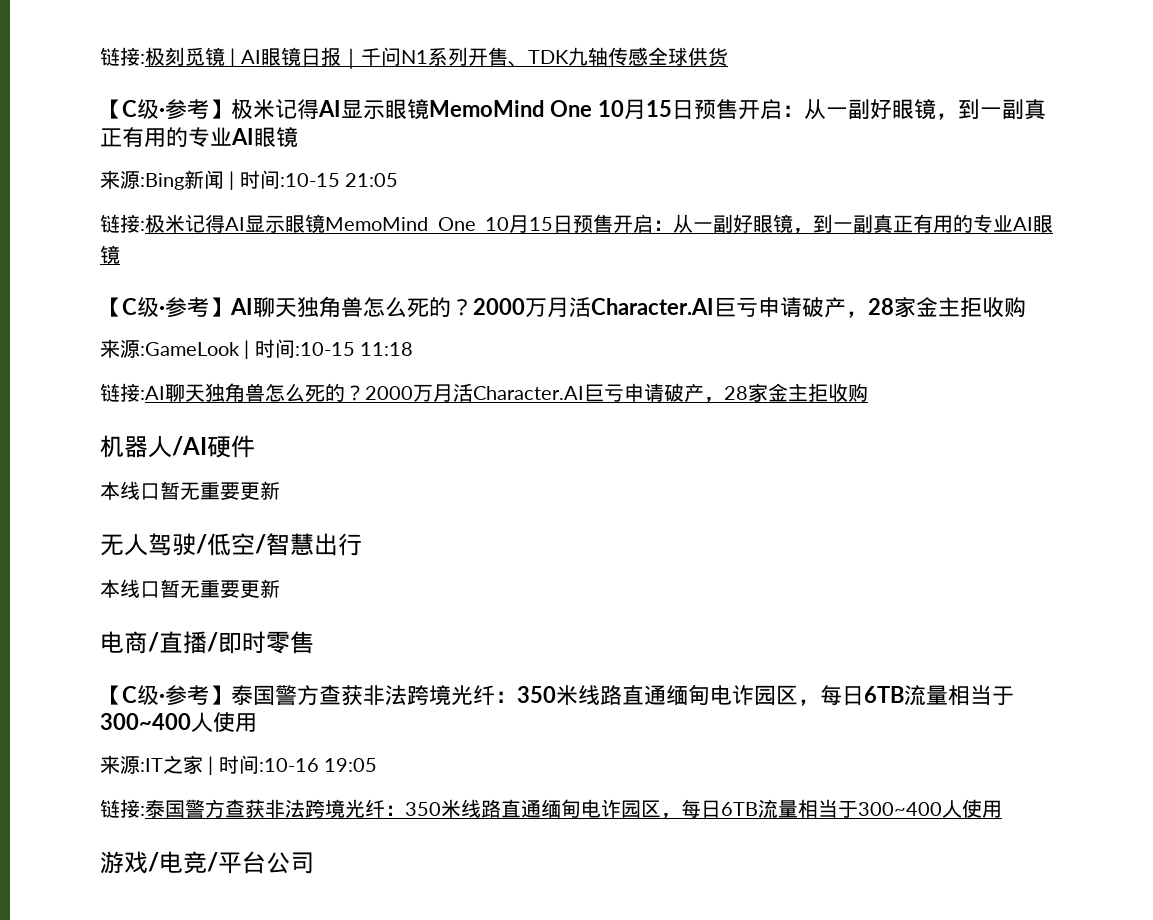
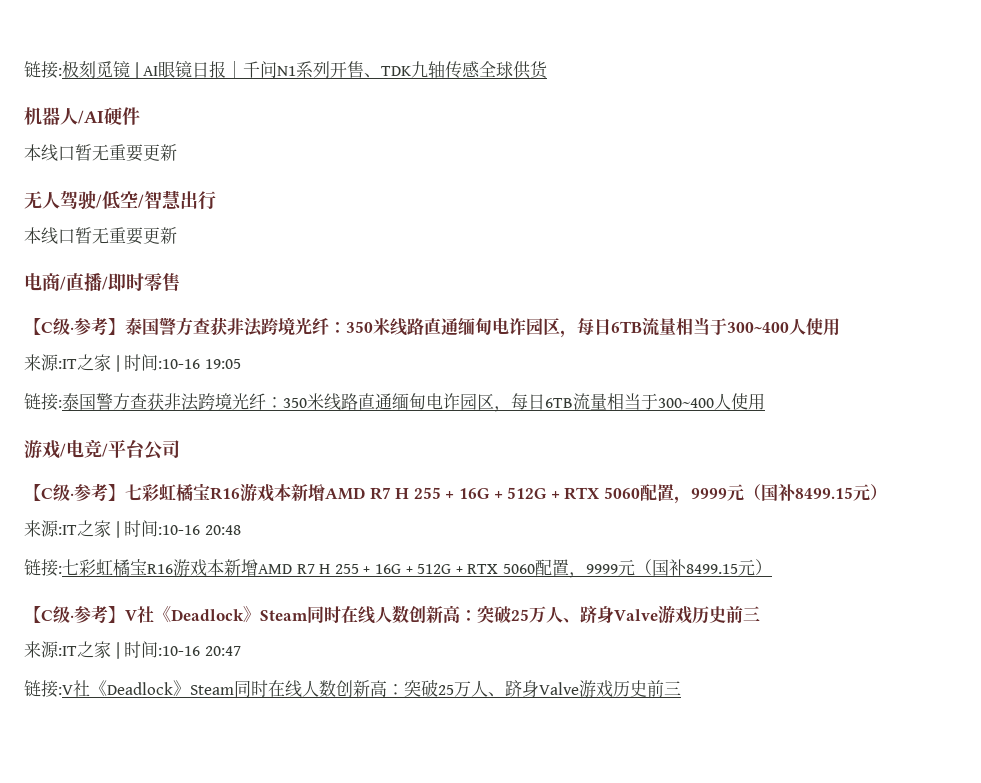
- 【C级·参考】极米记得AI显示眼镜MemoMind One 10月15日预售开启：从一副好眼镜，到一副真正有用的专业AI眼镜
- 来源:Bing新闻 | 时间:10-15 21:05
- 链接:极米记得AI显示眼镜MemoMind One 10月15日预售开启：从一副好眼镜，到一副真正有用的专业AI眼镜
- 【C级·参考】AI聊天独角兽怎么死的？2000万月活Character.AI巨亏申请破产，28家金主拒收购
- 来源:GameLook | 时间:10-15 11:18
- 链接:AI聊天独角兽怎么死的？2000万月活Character.AI巨亏申请破产，28家金主拒收购
+ 【C级·参考】七彩虹橘宝R16游戏本新增AMD R7 H 255 + 16G + 512G + RTX 5060配置，9999元（国补8499.15元）
+ 来源:IT之家 | 时间:10-16 20:48
+ 链接:七彩虹橘宝R16游戏本新增AMD R7 H 255 + 16G + 512G + RTX 5060配置，9999元（国补8499.15元）
+ 【C级·参考】V社《Deadlock》Steam同时在线人数创新高：突破25万人、跻身Valve游戏历史前三
+ 来源:IT之家 | 时间:10-16 20:47
+ 链接:V社《Deadlock》Steam同时在线人数创新高：突破25万人、跻身Valve游戏历史前三

